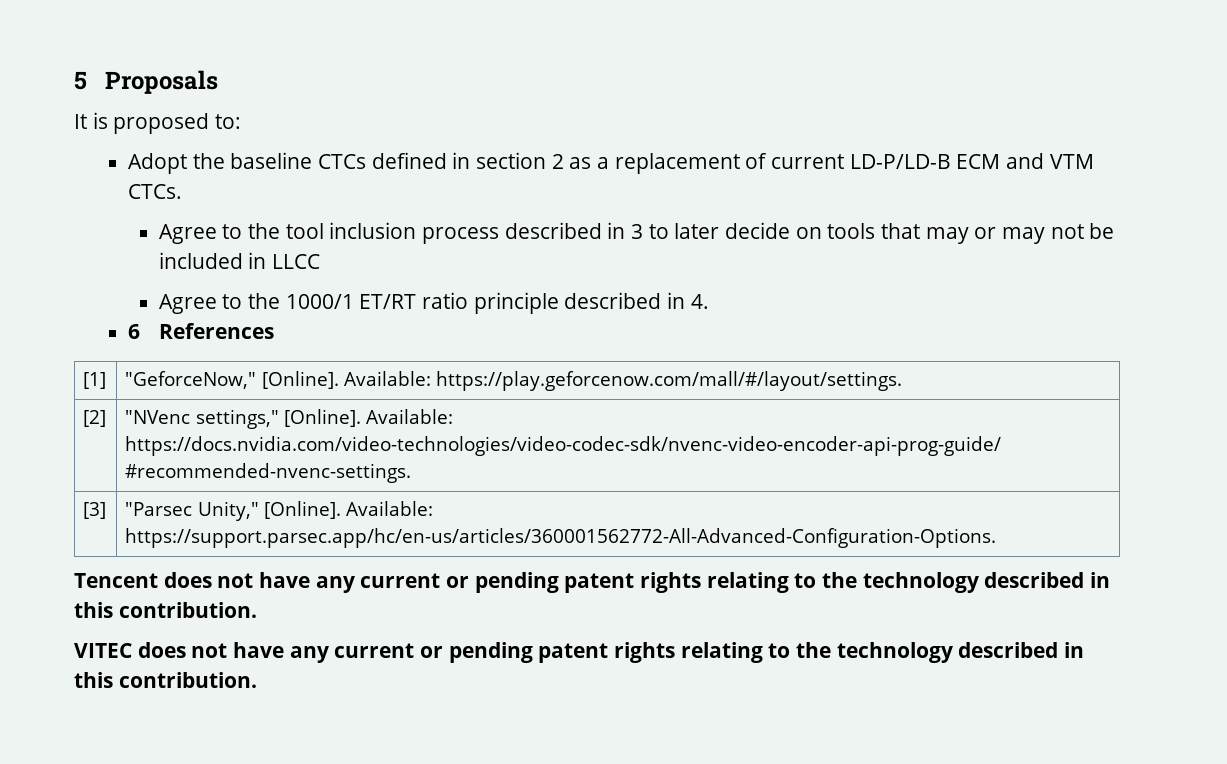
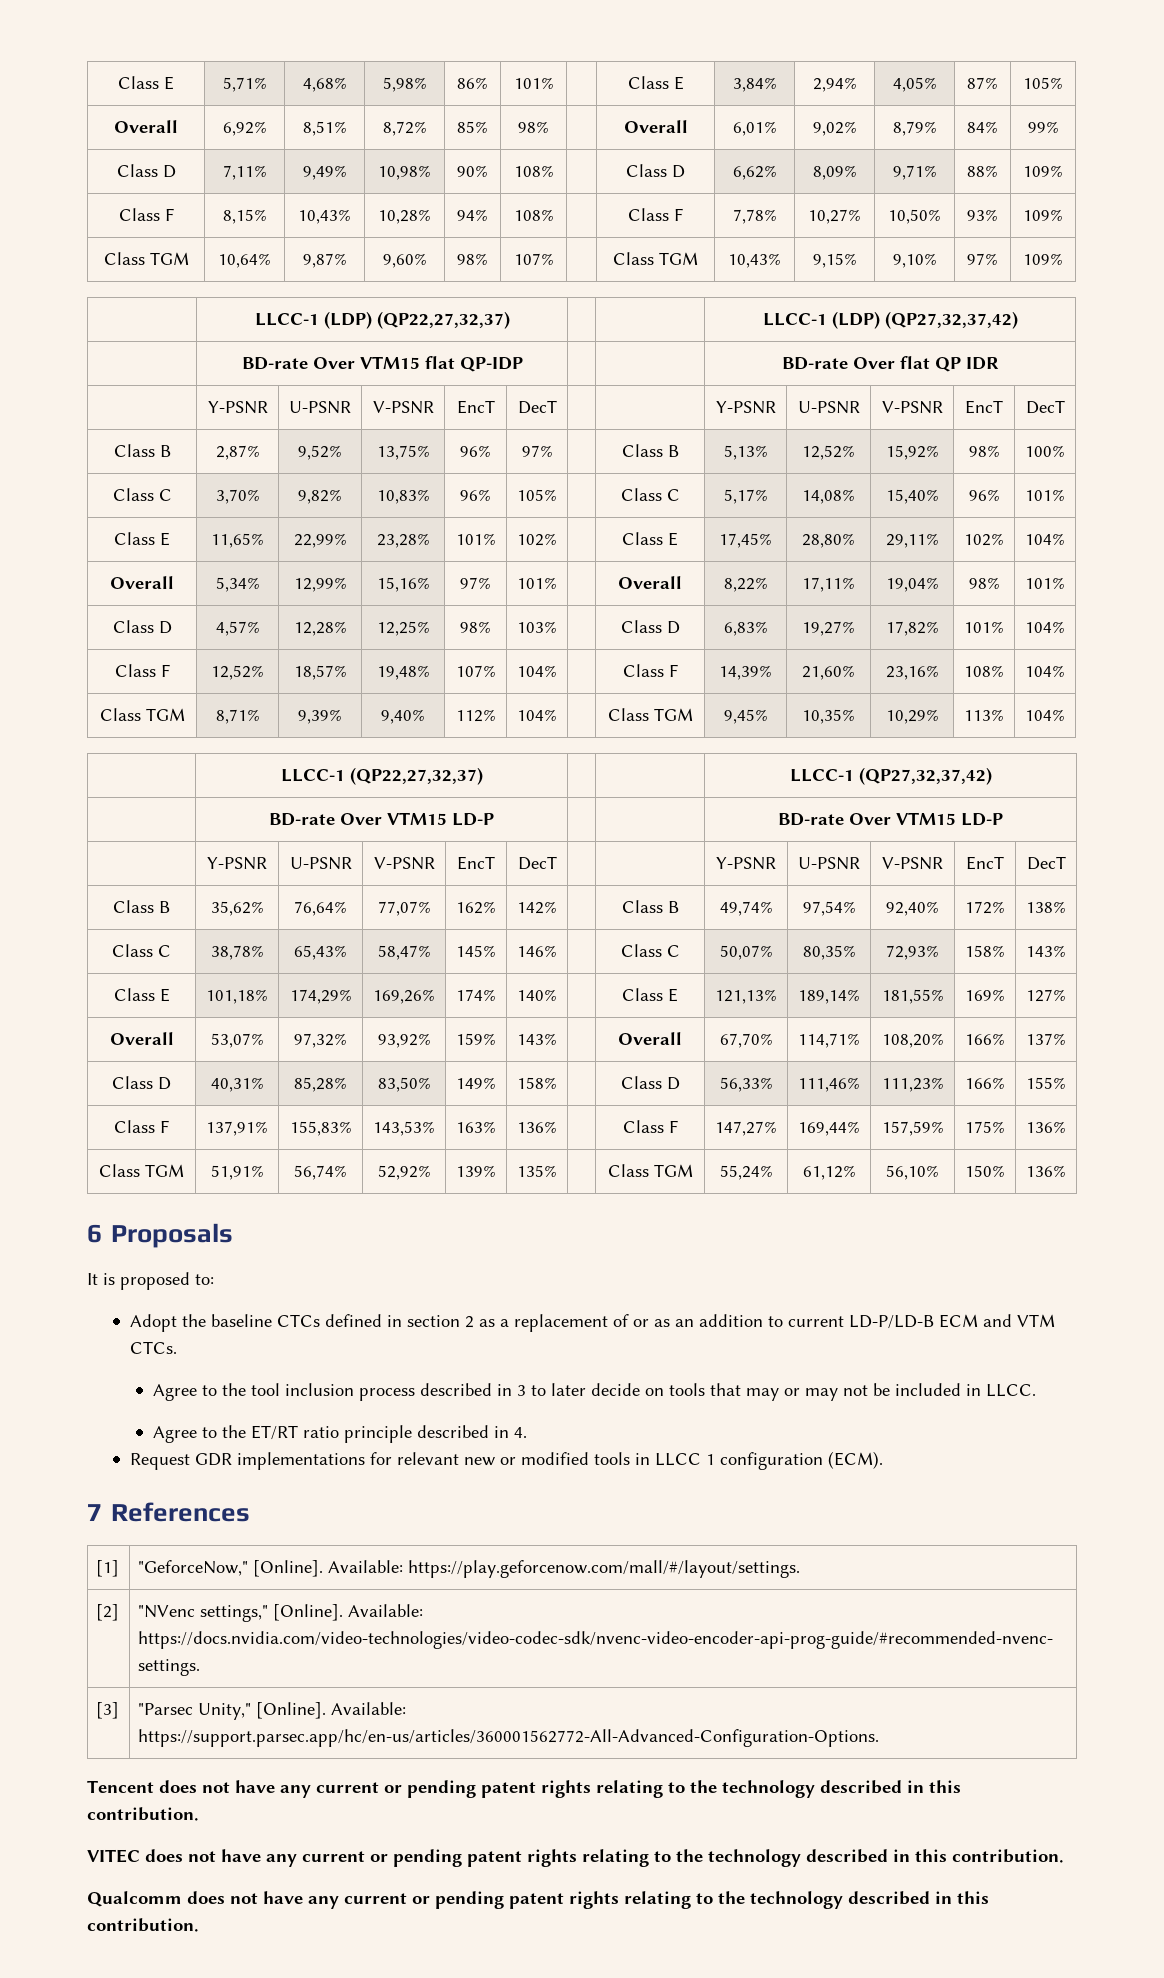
- 5 Proposals
+ Class E | 5,71% | 4,68% | 5,98% | 86% | 101% | | Class E | 3,84% | 2,94% | 4,05% | 87% | 105%
+ Overall | 6,92% | 8,51% | 8,72% | 85% | 98% | | Overall | 6,01% | 9,02% | 8,79% | 84% | 99%
+ Class D | 7,11% | 9,49% | 10,98% | 90% | 108% | | Class D | 6,62% | 8,09% | 9,71% | 88% | 109%
+ Class F | 8,15% | 10,43% | 10,28% | 94% | 108% | | Class F | 7,78% | 10,27% | 10,50% | 93% | 109%
+ Class TGM | 10,64% | 9,87% | 9,60% | 98% | 107% | | Class TGM | 10,43% | 9,15% | 9,10% | 97% | 109%
+ | LLCC-1 (LDP) (QP22,27,32,37) | | | LLCC-1 (LDP) (QP27,32,37,42)
+ | BD-rate Over VTM15 flat QP-IDP | | | BD-rate Over flat QP IDR
+ | Y-PSNR | U-PSNR | V-PSNR | EncT | DecT | | | Y-PSNR | U-PSNR | V-PSNR | EncT | DecT
+ Class B | 2,87% | 9,52% | 13,75% | 96% | 97% | | Class B | 5,13% | 12,52% | 15,92% | 98% | 100%
+ Class C | 3,70% | 9,82% | 10,83% | 96% | 105% | | Class C | 5,17% | 14,08% | 15,40% | 96% | 101%
+ Class E | 11,65% | 22,99% | 23,28% | 101% | 102% | | Class E | 17,45% | 28,80% | 29,11% | 102% | 104%
+ Overall | 5,34% | 12,99% | 15,16% | 97% | 101% | | Overall | 8,22% | 17,11% | 19,04% | 98% | 101%
+ Class D | 4,57% | 12,28% | 12,25% | 98% | 103% | | Class D | 6,83% | 19,27% | 17,82% | 101% | 104%
+ Class F | 12,52% | 18,57% | 19,48% | 107% | 104% | | Class F | 14,39% | 21,60% | 23,16% | 108% | 104%
+ Class TGM | 8,71% | 9,39% | 9,40% | 112% | 104% | | Class TGM | 9,45% | 10,35% | 10,29% | 113% | 104%
+ | LLCC-1 (QP22,27,32,37) | | | LLCC-1 (QP27,32,37,42)
+ | BD-rate Over VTM15 LD-P | | | BD-rate Over VTM15 LD-P
+ | Y-PSNR | U-PSNR | V-PSNR | EncT | DecT | | | Y-PSNR | U-PSNR | V-PSNR | EncT | DecT
+ Class B | 35,62% | 76,64% | 77,07% | 162% | 142% | | Class B | 49,74% | 97,54% | 92,40% | 172% | 138%
+ Class C | 38,78% | 65,43% | 58,47% | 145% | 146% | | Class C | 50,07% | 80,35% | 72,93% | 158% | 143%
+ Class E | 101,18% | 174,29% | 169,26% | 174% | 140% | | Class E | 121,13% | 189,14% | 181,55% | 169% | 127%
+ Overall | 53,07% | 97,32% | 93,92% | 159% | 143% | | Overall | 67,70% | 114,71% | 108,20% | 166% | 137%
+ Class D | 40,31% | 85,28% | 83,50% | 149% | 158% | | Class D | 56,33% | 111,46% | 111,23% | 166% | 155%
+ Class F | 137,91% | 155,83% | 143,53% | 163% | 136% | | Class F | 147,27% | 169,44% | 157,59% | 175% | 136%
+ Class TGM | 51,91% | 56,74% | 52,92% | 139% | 135% | | Class TGM | 55,24% | 61,12% | 56,10% | 150% | 136%
+ 6 Proposals
- Adopt the baseline CTCs defined in section 2 as a replacement of current LD-P/LD-B ECM and VTM CTCs.
+ Adopt the baseline CTCs defined in section 2 as a replacement of or as an addition to current LD-P/LD-B ECM and VTM CTCs.
- Agree to the tool inclusion process described in 3 to later decide on tools that may or may not be included in LLCC
- Agree to the 1000/1 ET/RT ratio principle described in 4.
+ Agree to the tool inclusion process described in 3 to later decide on tools that may or may not be included in LLCC.
+ Agree to the ET/RT ratio principle described in 4.
- 6 References
+ Request GDR implementations for relevant new or modified tools in LLCC 1 configuration (ECM).
+ 7 References
+ Qualcomm does not have any current or pending patent rights relating to the technology described in this contribution.

